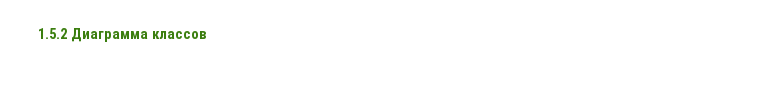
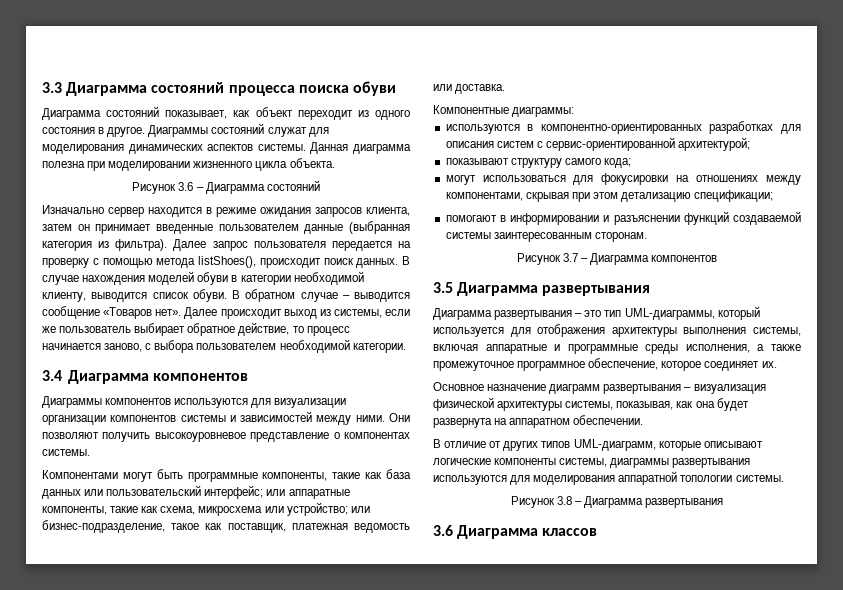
- 1.5.2 Диаграмма классов
+ 3.3 Диаграмма состояний процесса поиска обуви
+ Диаграмма состояний показывает, как объект переходит из одного состояния в другое. Диаграммы состояний служат для моделирования динамических аспектов системы. Данная диаграмма полезна при моделировании жизненного цикла объекта.
+ Рисунок 3.6 – Диаграмма состояний
+ Изначально сервер находится в режиме ожидания запросов клиента, затем он принимает введенные пользователем данные (выбранная категория из фильтра). Далее запрос пользователя передается на проверку с помощью метода listShoes(), происходит поиск данных. В случае нахождения моделей обуви в категории необходимой клиенту, выводится список обуви. В обратном случае – выводится сообщение «Товаров нет». Далее происходит выход из системы, если же пользователь выбирает обратное действие, то процесс начинается заново, с выбора пользователем необходимой категории.
+ 3.4 Диаграмма компонентов
+ Диаграммы компонентов используются для визуализации организации компонентов системы и зависимостей между ними. Они позволяют получить высокоуровневое представление о компонентах системы.
+ Компонентами могут быть программные компоненты, такие как база данных или пользовательский интерфейс; или аппаратные компоненты, такие как схема, микросхема или устройство; или бизнес-подразделение, такое как поставщик, платежная ведомость или доставка.
+ Компонентные диаграммы:
+ используются в компонентно-ориентированных разработках для описания систем с сервис-ориентированной архитектурой;
+ показывают структуру самого кода;
+ могут использоваться для фокусировки на отношениях между компонентами, скрывая при этом детализацию спецификации;
+ помогают в информировании и разъяснении функций создаваемой системы заинтересованным сторонам.
+ Рисунок 3.7 – Диаграмма компонентов
+ 3.5 Диаграмма развертывания
+ Диаграмма развертывания – это тип UML-диаграммы, который используется для отображения архитектуры выполнения системы, включая аппаратные и программные среды исполнения, а также промежуточное программное обеспечение, которое соединяет их.
+ Основное назначение диаграмм развертывания – визуализация физической архитектуры системы, показывая, как она будет развернута на аппаратном обеспечении.
+ В отличие от других типов UML-диаграмм, которые описывают логические компоненты системы, диаграммы развертывания используются для моделирования аппаратной топологии системы.
+ Рисунок 3.8 – Диаграмма развертывания
+ 3.6 Диаграмма классов

